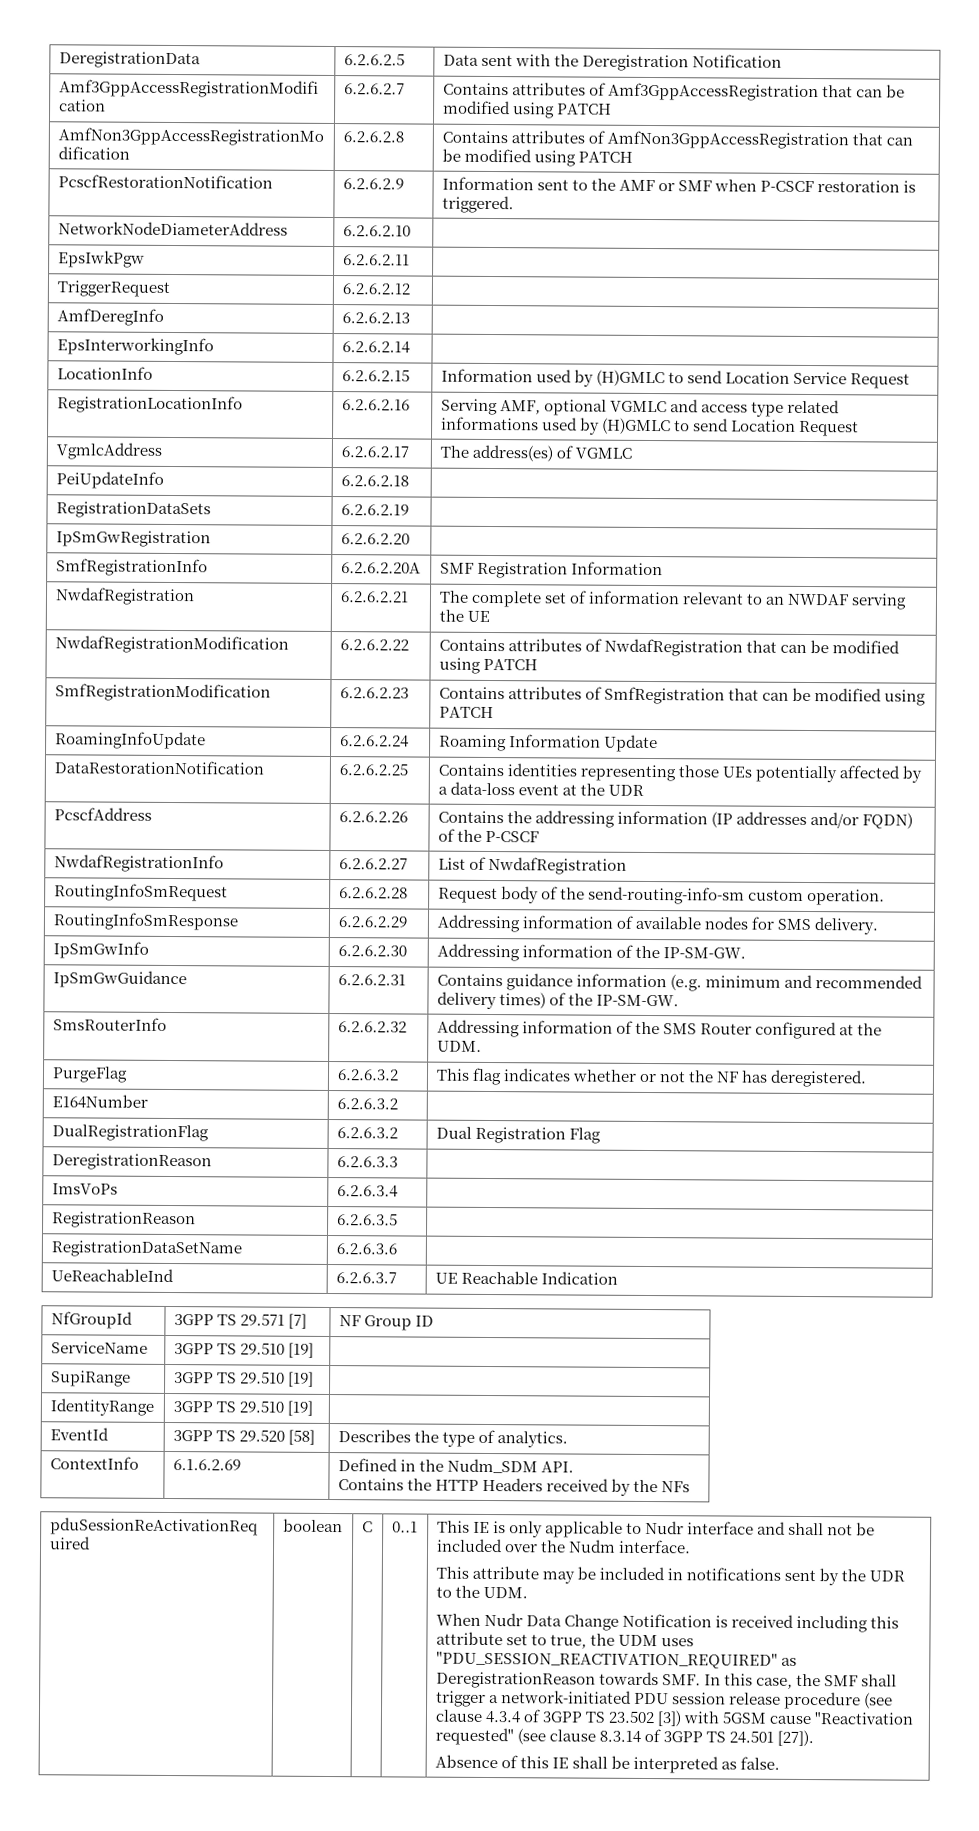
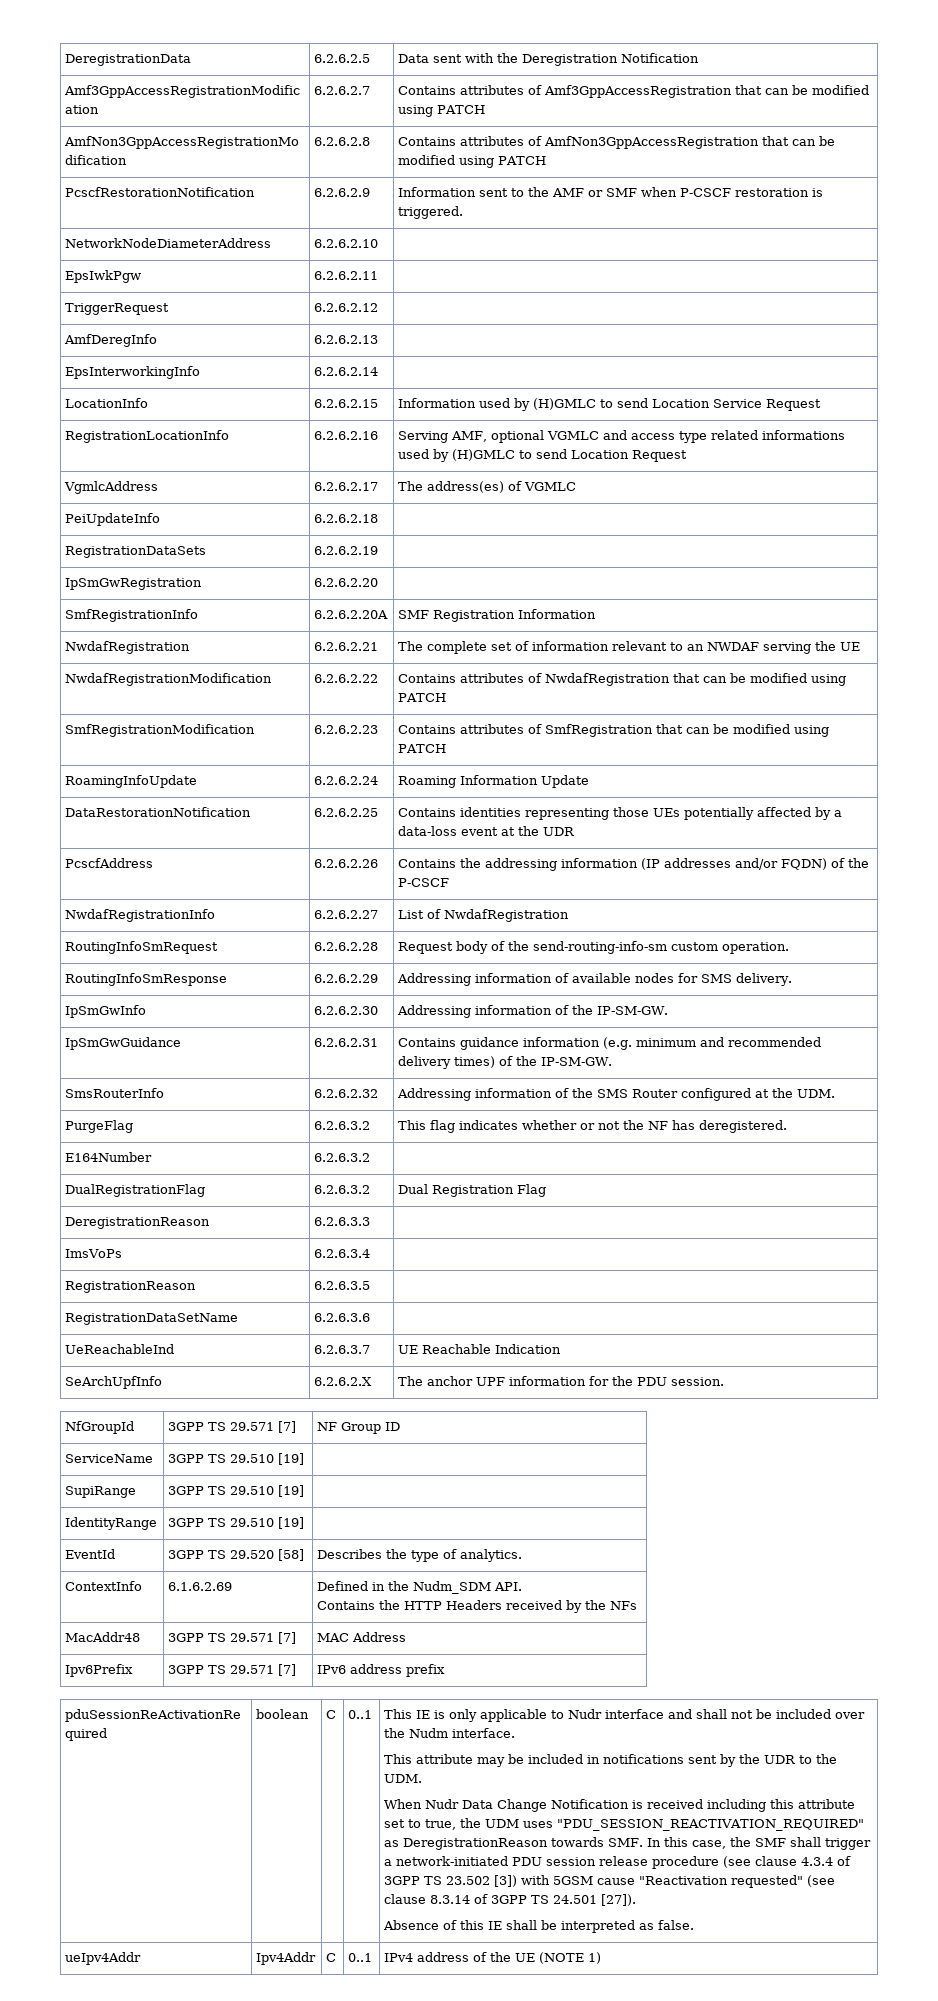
+ SeArchUpfInfo | 6.2.6.2.X | The anchor UPF information for the PDU session.
+ MacAddr48 | 3GPP TS 29.571 [7] | MAC Address
+ Ipv6Prefix | 3GPP TS 29.571 [7] | IPv6 address prefix
+ ueIpv4Addr | Ipv4Addr | C | 0..1 | IPv4 address of the UE (NOTE 1)

